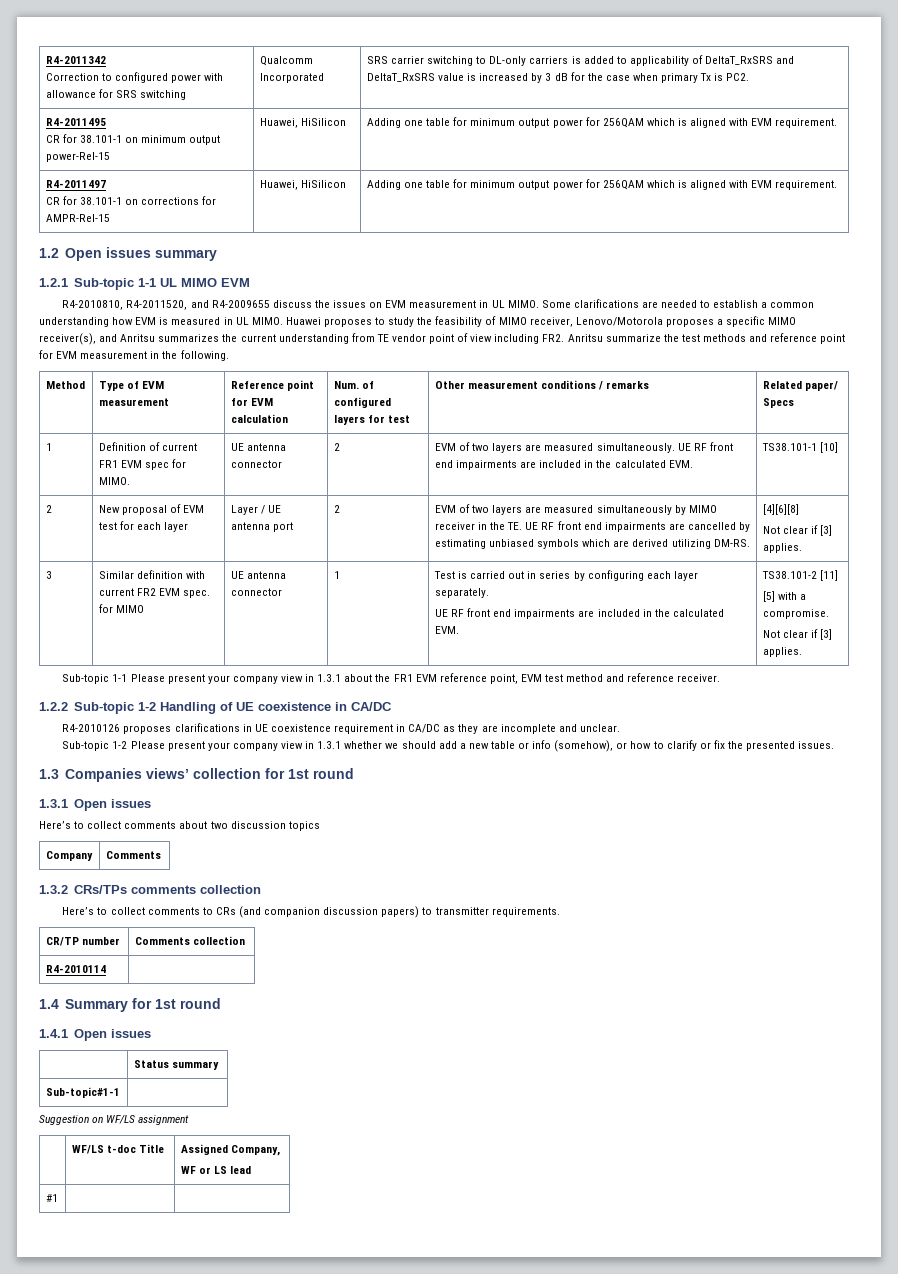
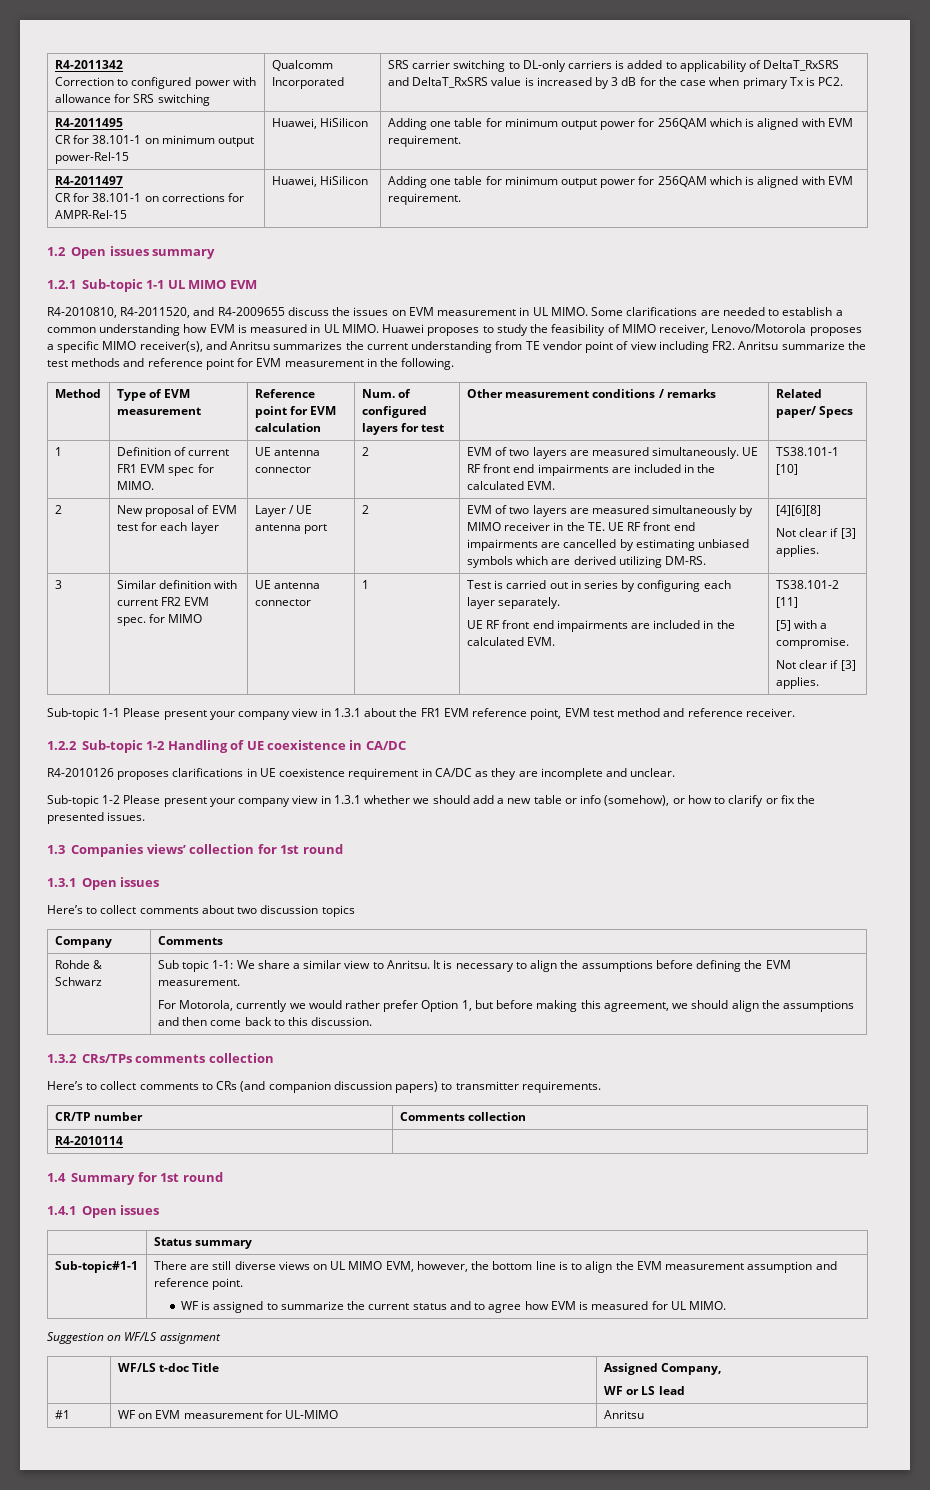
+ Rohde & Schwarz | Sub topic 1-1: We share a similar view to Anritsu. It is necessary to align the assumptions before defining the EVM measurement.
+ For Motorola, currently we would rather prefer Option 1, but before making this agreement, we should align the assumptions and then come back to this discussion.
+ There are still diverse views on UL MIMO EVM, however, the bottom line is to align the EVM measurement assumption and reference point.
+ WF is assigned to summarize the current status and to agree how EVM is measured for UL MIMO.
- #1 | |
+ #1 | WF on EVM measurement for UL-MIMO | Anritsu

